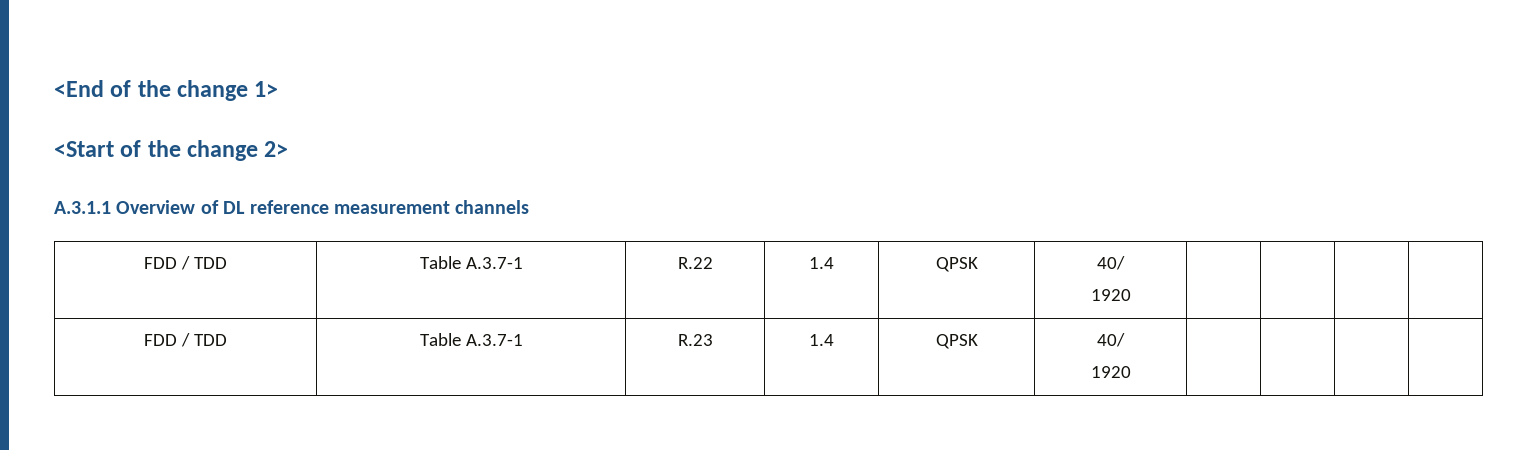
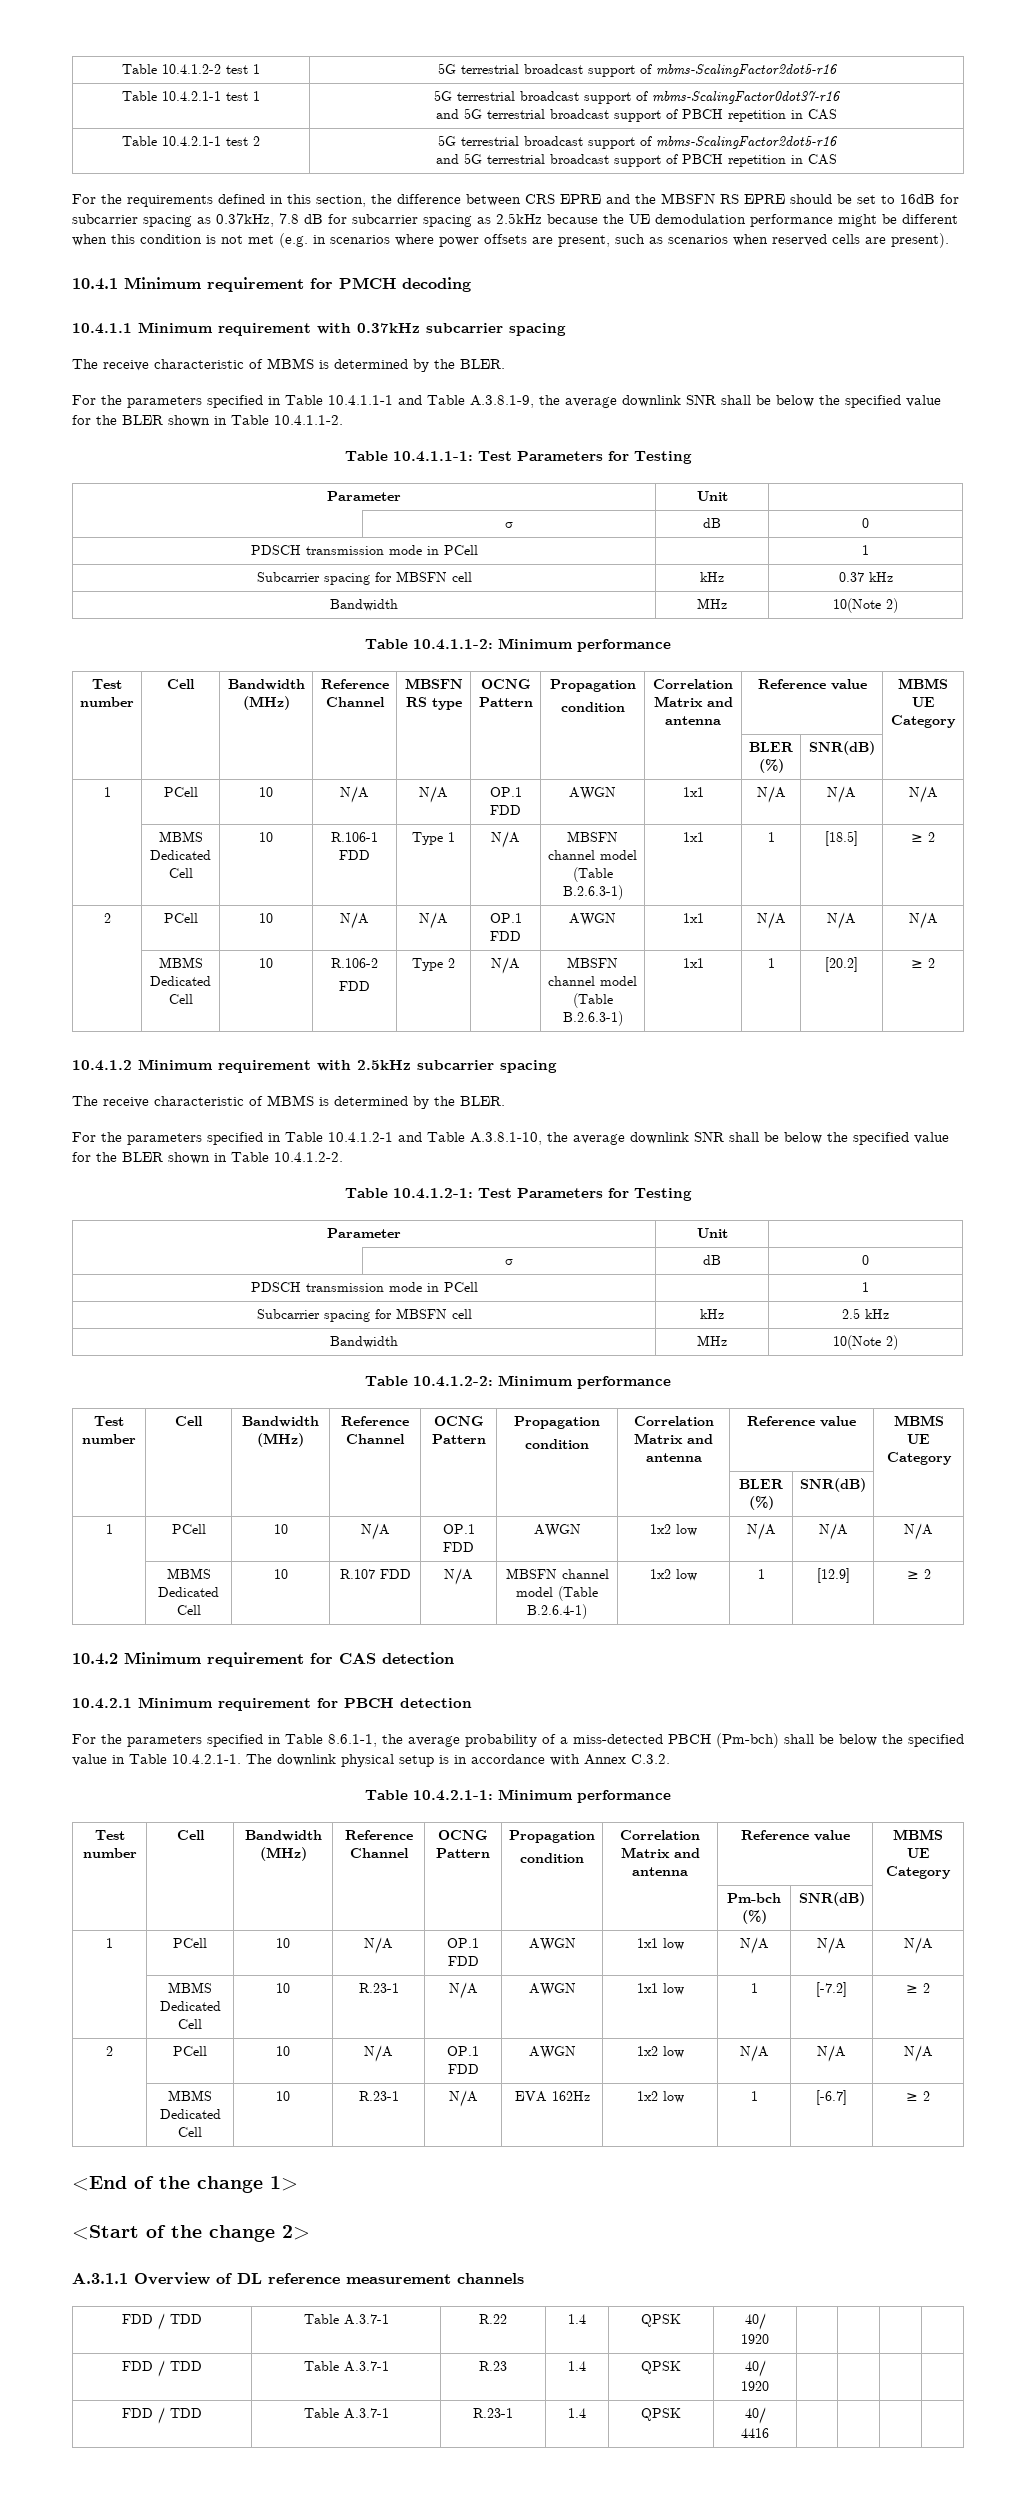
+ Table 10.4.1.2-2 test 1 | 5G terrestrial broadcast support of mbms-ScalingFactor2dot5-r16
+ Table 10.4.2.1-1 test 1 | 5G terrestrial broadcast support of mbms-ScalingFactor0dot37-r16
+ and 5G terrestrial broadcast support of PBCH repetition in CAS
+ Table 10.4.2.1-1 test 2 | 5G terrestrial broadcast support of mbms-ScalingFactor2dot5-r16
+ and 5G terrestrial broadcast support of PBCH repetition in CAS
+ For the requirements defined in this section, the difference between CRS EPRE and the MBSFN RS EPRE should be set to 16dB for subcarrier spacing as 0.37kHz, 7.8 dB for subcarrier spacing as 2.5kHz because the UE demodulation performance might be different when this condition is not met (e.g. in scenarios where power offsets are present, such as scenarios when reserved cells are present).
+ 10.4.1 Minimum requirement for PMCH decoding
+ 10.4.1.1 Minimum requirement with 0.37kHz subcarrier spacing
+ The receive characteristic of MBMS is determined by the BLER.
+ For the parameters specified in Table 10.4.1.1-1 and Table A.3.8.1-9, the average downlink SNR shall be below the specified value for the BLER shown in Table 10.4.1.1-2.
+ Table 10.4.1.1-1: Test Parameters for Testing
+ Parameter | Unit |
+ | σ | dB | 0
+ PDSCH transmission mode in PCell | | 1
+ Subcarrier spacing for MBSFN cell | kHz | 0.37 kHz
+ Bandwidth | MHz | 10(Note 2)
+ Table 10.4.1.1-2: Minimum performance
+ Test number | Cell | Bandwidth (MHz) | Reference Channel | MBSFN RS type | OCNG Pattern | Propagation
+ condition | Correlation Matrix and antenna | Reference value | MBMS UE Category
+ | | | | | | | | BLER (%) | SNR(dB) |
+ 1 | PCell | 10 | N/A | N/A | OP.1 FDD | AWGN | 1x1 | N/A | N/A | N/A
+ | MBMS Dedicated Cell | 10 | R.106-1 FDD | Type 1 | N/A | MBSFN channel model (Table B.2.6.3-1) | 1x1 | 1 | [18.5] | ≥ 2
+ 2 | PCell | 10 | N/A | N/A | OP.1 FDD | AWGN | 1x1 | N/A | N/A | N/A
+ | MBMS Dedicated Cell | 10 | R.106-2
+ FDD | Type 2 | N/A | MBSFN channel model (Table B.2.6.3-1) | 1x1 | 1 | [20.2] | ≥ 2
+ 10.4.1.2 Minimum requirement with 2.5kHz subcarrier spacing
+ The receive characteristic of MBMS is determined by the BLER.
+ For the parameters specified in Table 10.4.1.2-1 and Table A.3.8.1-10, the average downlink SNR shall be below the specified value for the BLER shown in Table 10.4.1.2-2.
+ Table 10.4.1.2-1: Test Parameters for Testing
+ Parameter | Unit |
+ | σ | dB | 0
+ PDSCH transmission mode in PCell | | 1
+ Subcarrier spacing for MBSFN cell | kHz | 2.5 kHz
+ Bandwidth | MHz | 10(Note 2)
+ Table 10.4.1.2-2: Minimum performance
+ Test number | Cell | Bandwidth (MHz) | Reference Channel | OCNG Pattern | Propagation
+ condition | Correlation Matrix and antenna | Reference value | MBMS UE Category
+ | | | | | | | BLER (%) | SNR(dB) |
+ 1 | PCell | 10 | N/A | OP.1 FDD | AWGN | 1x2 low | N/A | N/A | N/A
+ | MBMS Dedicated Cell | 10 | R.107 FDD | N/A | MBSFN channel model (Table B.2.6.4-1) | 1x2 low | 1 | [12.9] | ≥ 2
+ 10.4.2 Minimum requirement for CAS detection
+ 10.4.2.1 Minimum requirement for PBCH detection
+ For the parameters specified in Table 8.6.1-1, the average probability of a miss-detected PBCH (Pm-bch) shall be below the specified value in Table 10.4.2.1-1. The downlink physical setup is in accordance with Annex C.3.2.
+ Table 10.4.2.1-1: Minimum performance
+ Test number | Cell | Bandwidth (MHz) | Reference Channel | OCNG Pattern | Propagation
+ condition | Correlation Matrix and antenna | Reference value | MBMS UE Category
+ | | | | | | | Pm-bch (%) | SNR(dB) |
+ 1 | PCell | 10 | N/A | OP.1 FDD | AWGN | 1x1 low | N/A | N/A | N/A
+ | MBMS Dedicated Cell | 10 | R.23-1 | N/A | AWGN | 1x1 low | 1 | [-7.2] | ≥ 2
+ 2 | PCell | 10 | N/A | OP.1 FDD | AWGN | 1x2 low | N/A | N/A | N/A
+ | MBMS Dedicated Cell | 10 | R.23-1 | N/A | EVA 162Hz | 1x2 low | 1 | [-6.7] | ≥ 2
+ FDD / TDD | Table A.3.7-1 | R.23-1 | 1.4 | QPSK | 40/
+ 4416 | | | |

